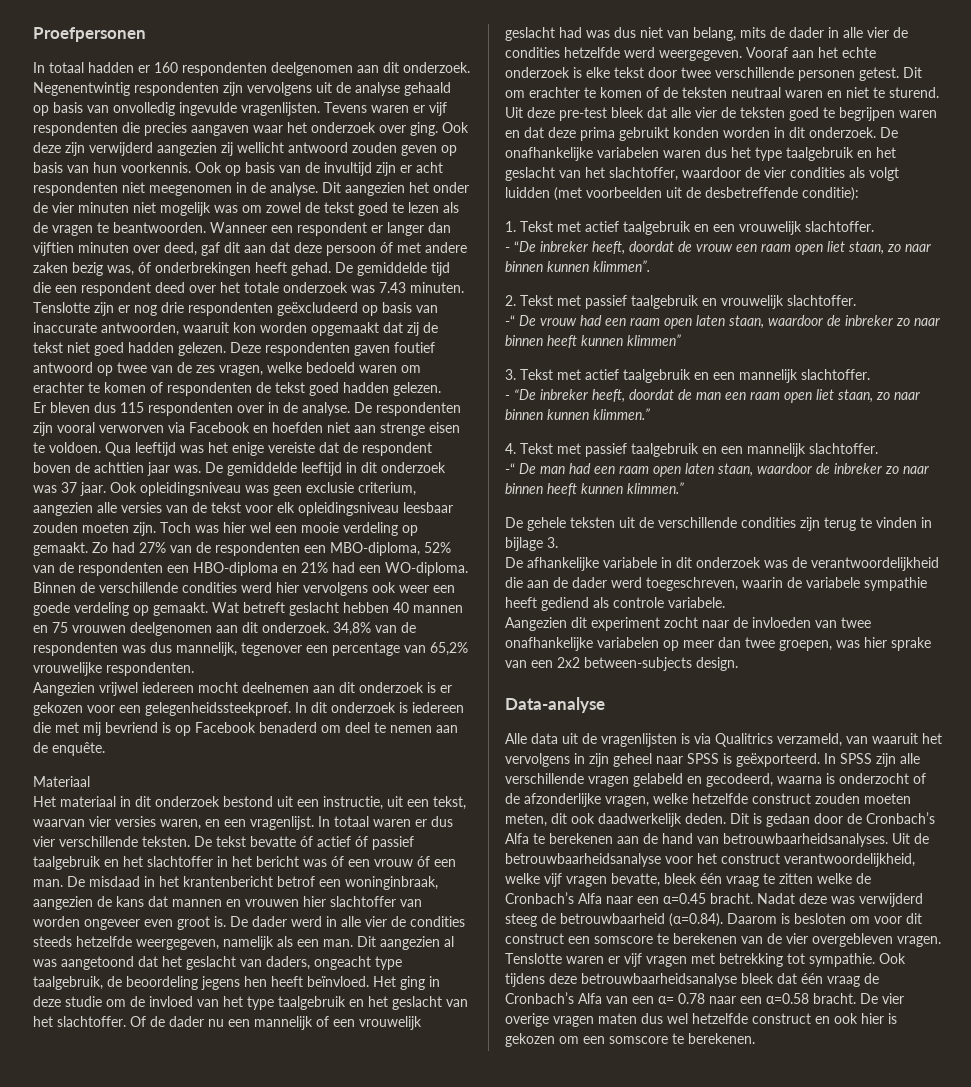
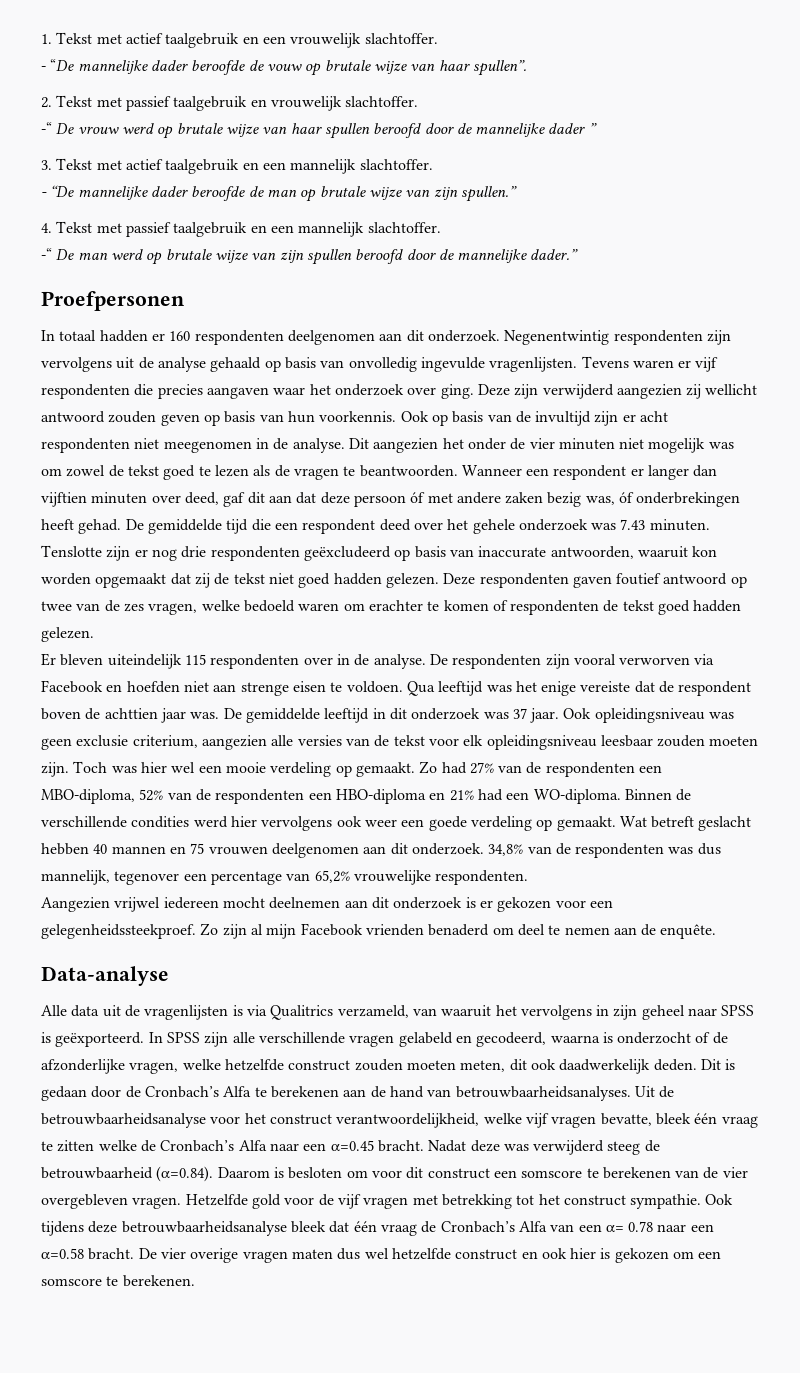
+ 1. Tekst met actief taalgebruik en een vrouwelijk slachtoffer.
+ - “De mannelijke dader beroofde de vouw op brutale wijze van haar spullen”.
+ 2. Tekst met passief taalgebruik en vrouwelijk slachtoffer.
+ -“ De vrouw werd op brutale wijze van haar spullen beroofd door de mannelijke dader ”
+ 3. Tekst met actief taalgebruik en een mannelijk slachtoffer.
+ - “De mannelijke dader beroofde de man op brutale wijze van zijn spullen.”
+ 4. Tekst met passief taalgebruik en een mannelijk slachtoffer.
+ -“ De man werd op brutale wijze van zijn spullen beroofd door de mannelijke dader.”
- Ook deze zijn verwijderd aangezien zij wellicht antwoord zouden geven op basis van hun voorkennis.
+ Deze zijn verwijderd aangezien zij wellicht antwoord zouden geven op basis van hun voorkennis.
- De gemiddelde tijd die een respondent deed over het totale onderzoek was 7.43 minuten.
+ De gemiddelde tijd die een respondent deed over het gehele onderzoek was 7.43 minuten.
- Er bleven dus 115 respondenten over in de analyse.
+ Er bleven uiteindelijk 115 respondenten over in de analyse.
- In dit onderzoek is iedereen die met mij bevriend is op Facebook benaderd om deel te nemen aan de enquête.
+ Zo zijn al mijn Facebook vrienden benaderd om deel te nemen aan de enquête.
- Materiaal
- Het materiaal in dit onderzoek bestond uit een instructie, uit een tekst, waarvan vier versies waren, en een vragenlijst. In totaal waren er dus vier verschillende teksten. De tekst bevatte óf actief óf passief taalgebruik en het slachtoffer in het bericht was óf een vrouw óf een man. De misdaad in het krantenbericht betrof een woninginbraak, aangezien de kans dat mannen en vrouwen hier slachtoffer van worden ongeveer even groot is. De dader werd in alle vier de condities steeds hetzelfde weergegeven, namelijk als een man. Dit aangezien al was aangetoond dat het geslacht van daders, ongeacht type taalgebruik, de beoordeling jegens hen heeft beïnvloed. Het ging in deze studie om de invloed van het type taalgebruik en het geslacht van het slachtoffer. Of de dader nu een mannelijk of een vrouwelijk geslacht had was dus niet van belang, mits de dader in alle vier de condities hetzelfde werd weergegeven. Vooraf aan het echte onderzoek is elke tekst door twee verschillende personen getest. Dit om erachter te komen of de teksten neutraal waren en niet te sturend. Uit deze pre-test bleek dat alle vier de teksten goed te begrijpen waren en dat deze prima gebruikt konden worden in dit onderzoek. De onafhankelijke variabelen waren dus het type taalgebruik en het geslacht van het slachtoffer, waardoor de vier condities als volgt luidden (met voorbeelden uit de desbetreffende conditie):
- 1. Tekst met actief taalgebruik en een vrouwelijk slachtoffer.
- - “De inbreker heeft, doordat de vrouw een raam open liet staan, zo naar binnen kunnen klimmen”.
- 2. Tekst met passief taalgebruik en vrouwelijk slachtoffer.
- -“ De vrouw had een raam open laten staan, waardoor de inbreker zo naar binnen heeft kunnen klimmen”
- 3. Tekst met actief taalgebruik en een mannelijk slachtoffer.
- - “De inbreker heeft, doordat de man een raam open liet staan, zo naar binnen kunnen klimmen.”
- 4. Tekst met passief taalgebruik en een mannelijk slachtoffer.
- -“ De man had een raam open laten staan, waardoor de inbreker zo naar binnen heeft kunnen klimmen.”
- De gehele teksten uit de verschillende condities zijn terug te vinden in bijlage 3.
- De afhankelijke variabele in dit onderzoek was de verantwoordelijkheid die aan de dader werd toegeschreven, waarin de variabele sympathie heeft gediend als controle variabele.
- Aangezien dit experiment zocht naar de invloeden van twee onafhankelijke variabelen op meer dan twee groepen, was hier sprake van een 2x2 between-subjects design.
- Tenslotte waren er vijf vragen met betrekking tot sympathie.
+ Hetzelfde gold voor de vijf vragen met betrekking tot het construct sympathie.

